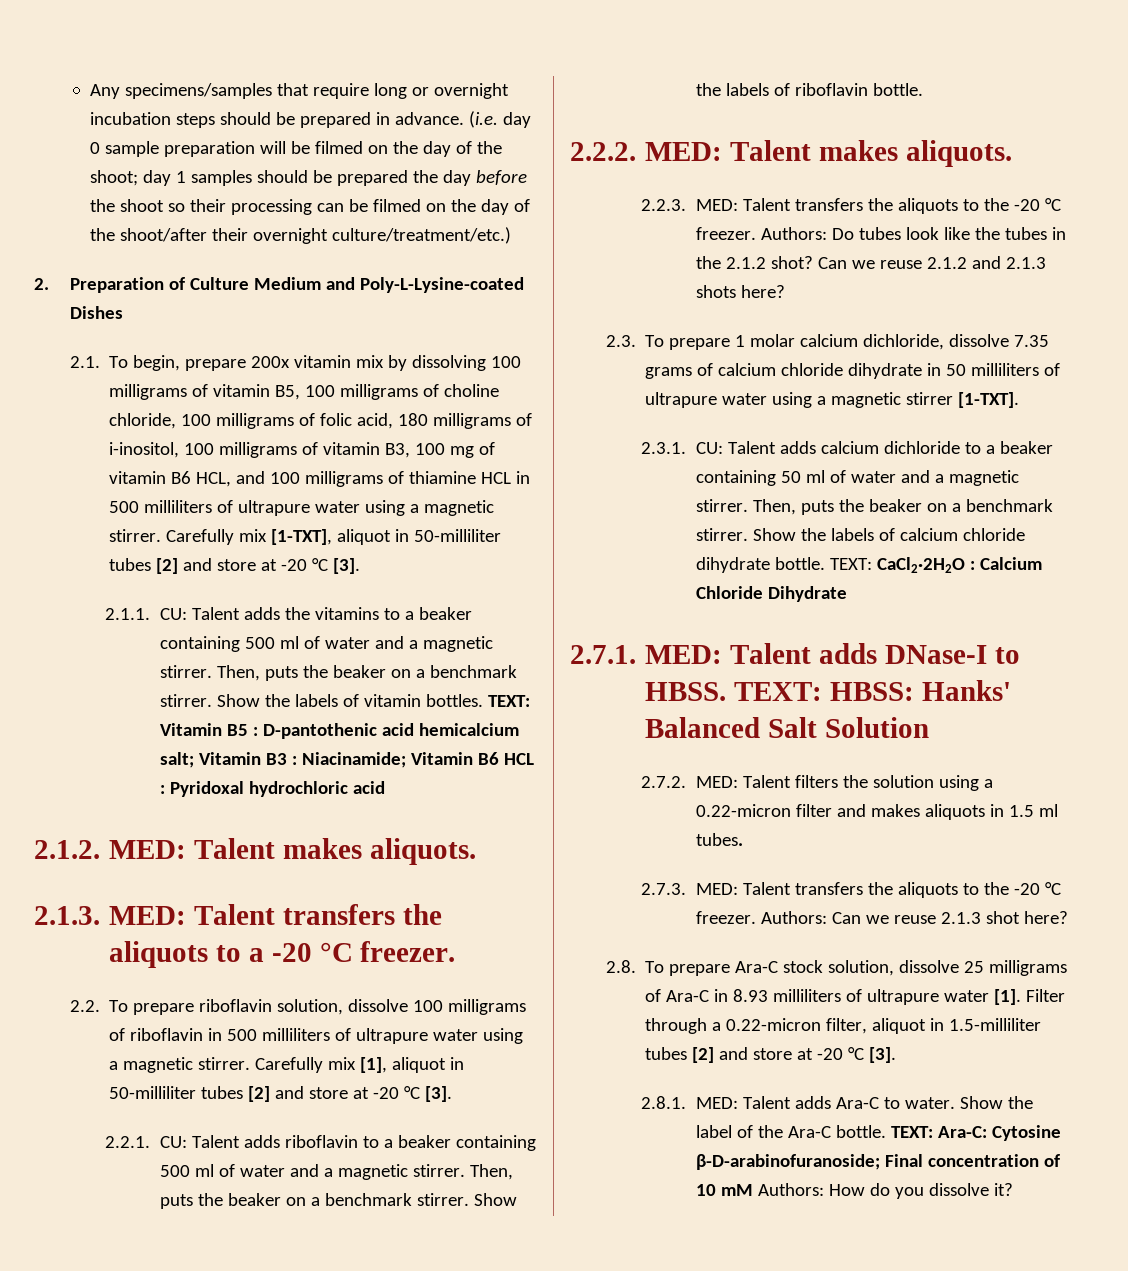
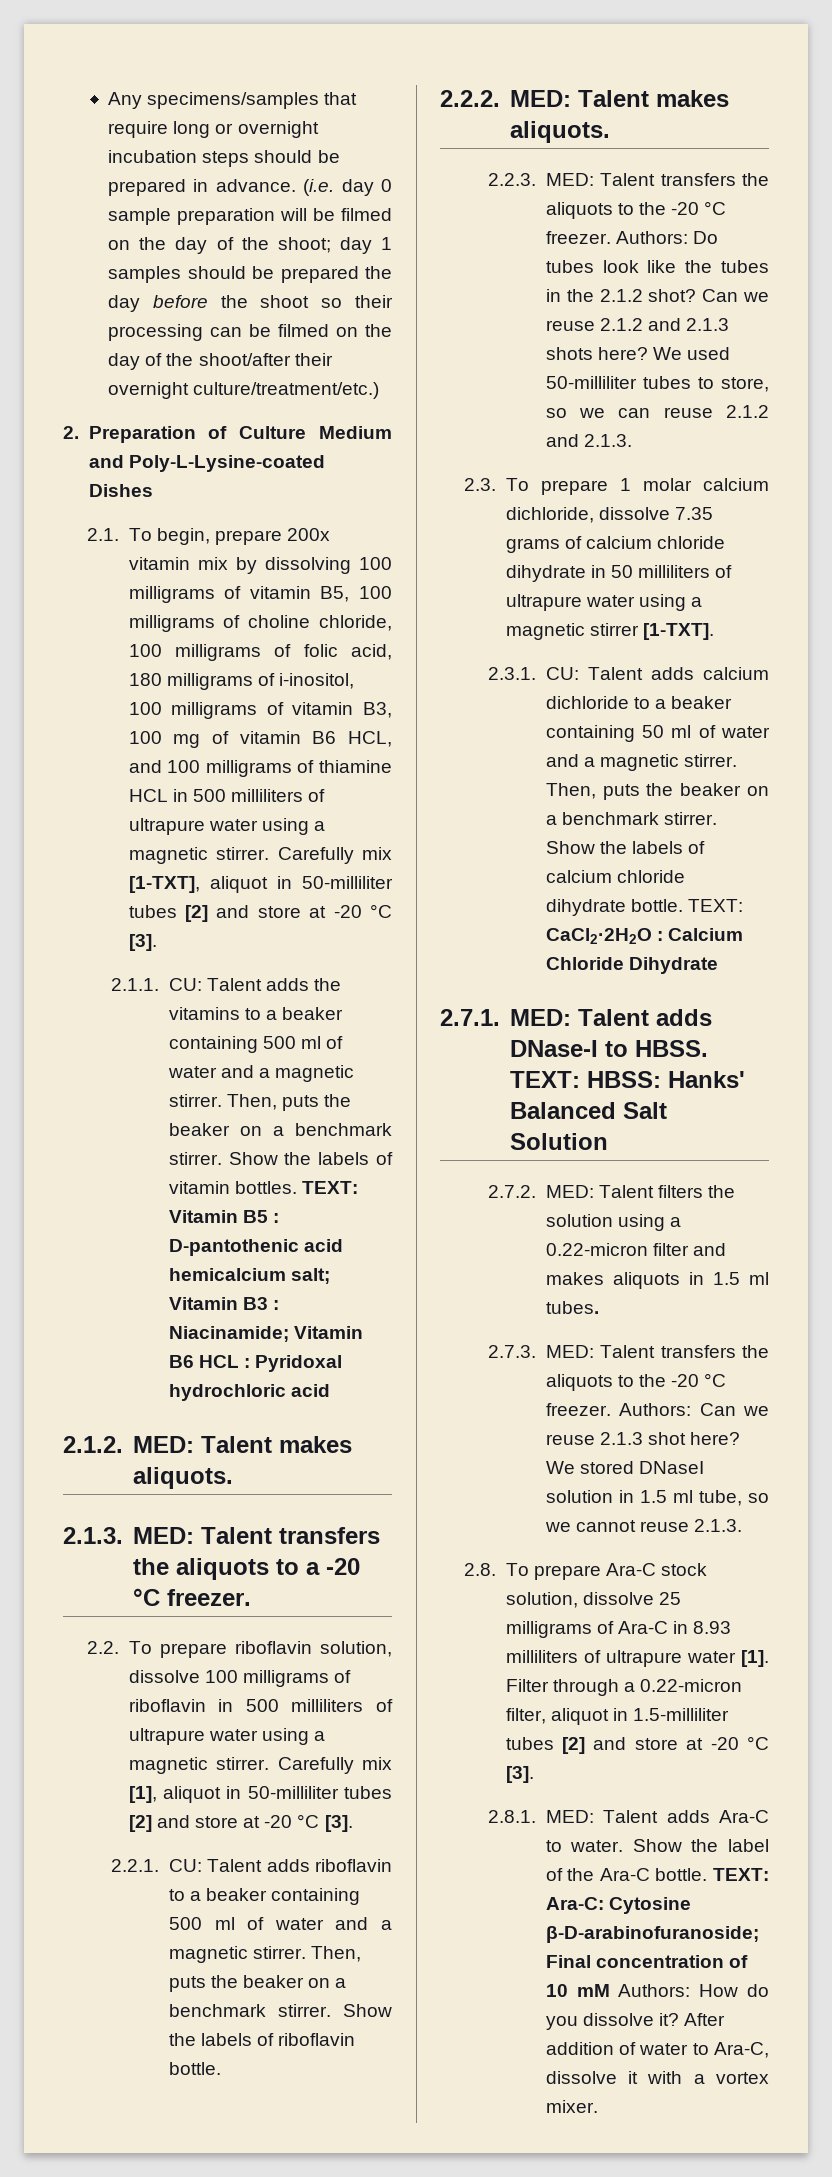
+ We used 50-milliliter tubes to store, so we can reuse 2.1.2 and 2.1.3.
+ We stored DNaseI solution in 1.5 ml tube, so we cannot reuse 2.1.3.
+ After addition of water to Ara-C, dissolve it with a vortex mixer.

